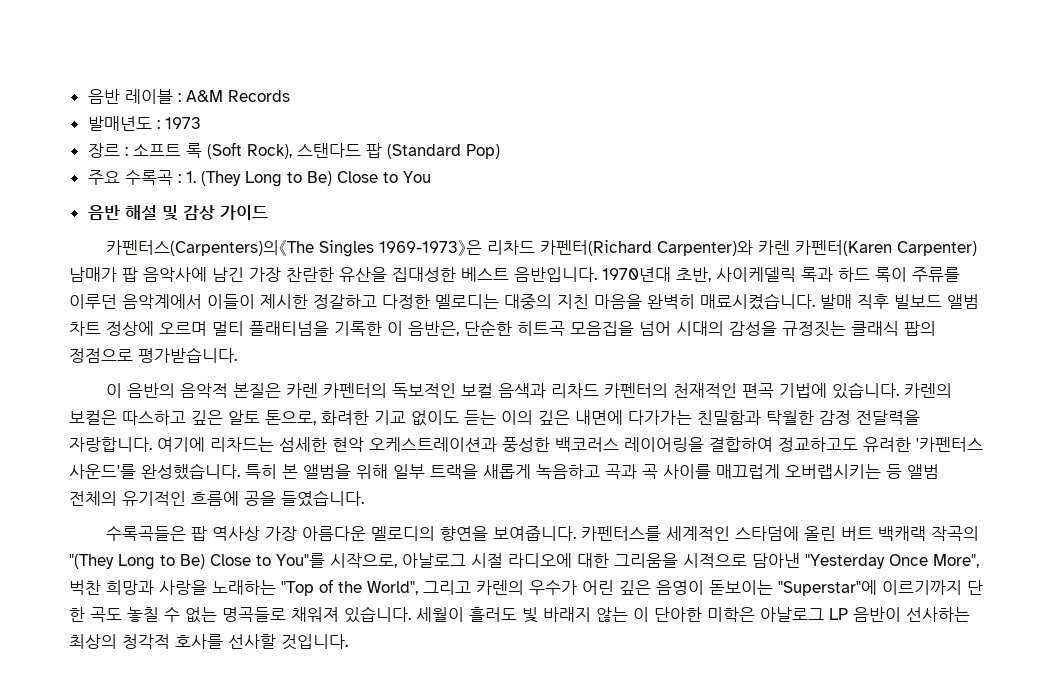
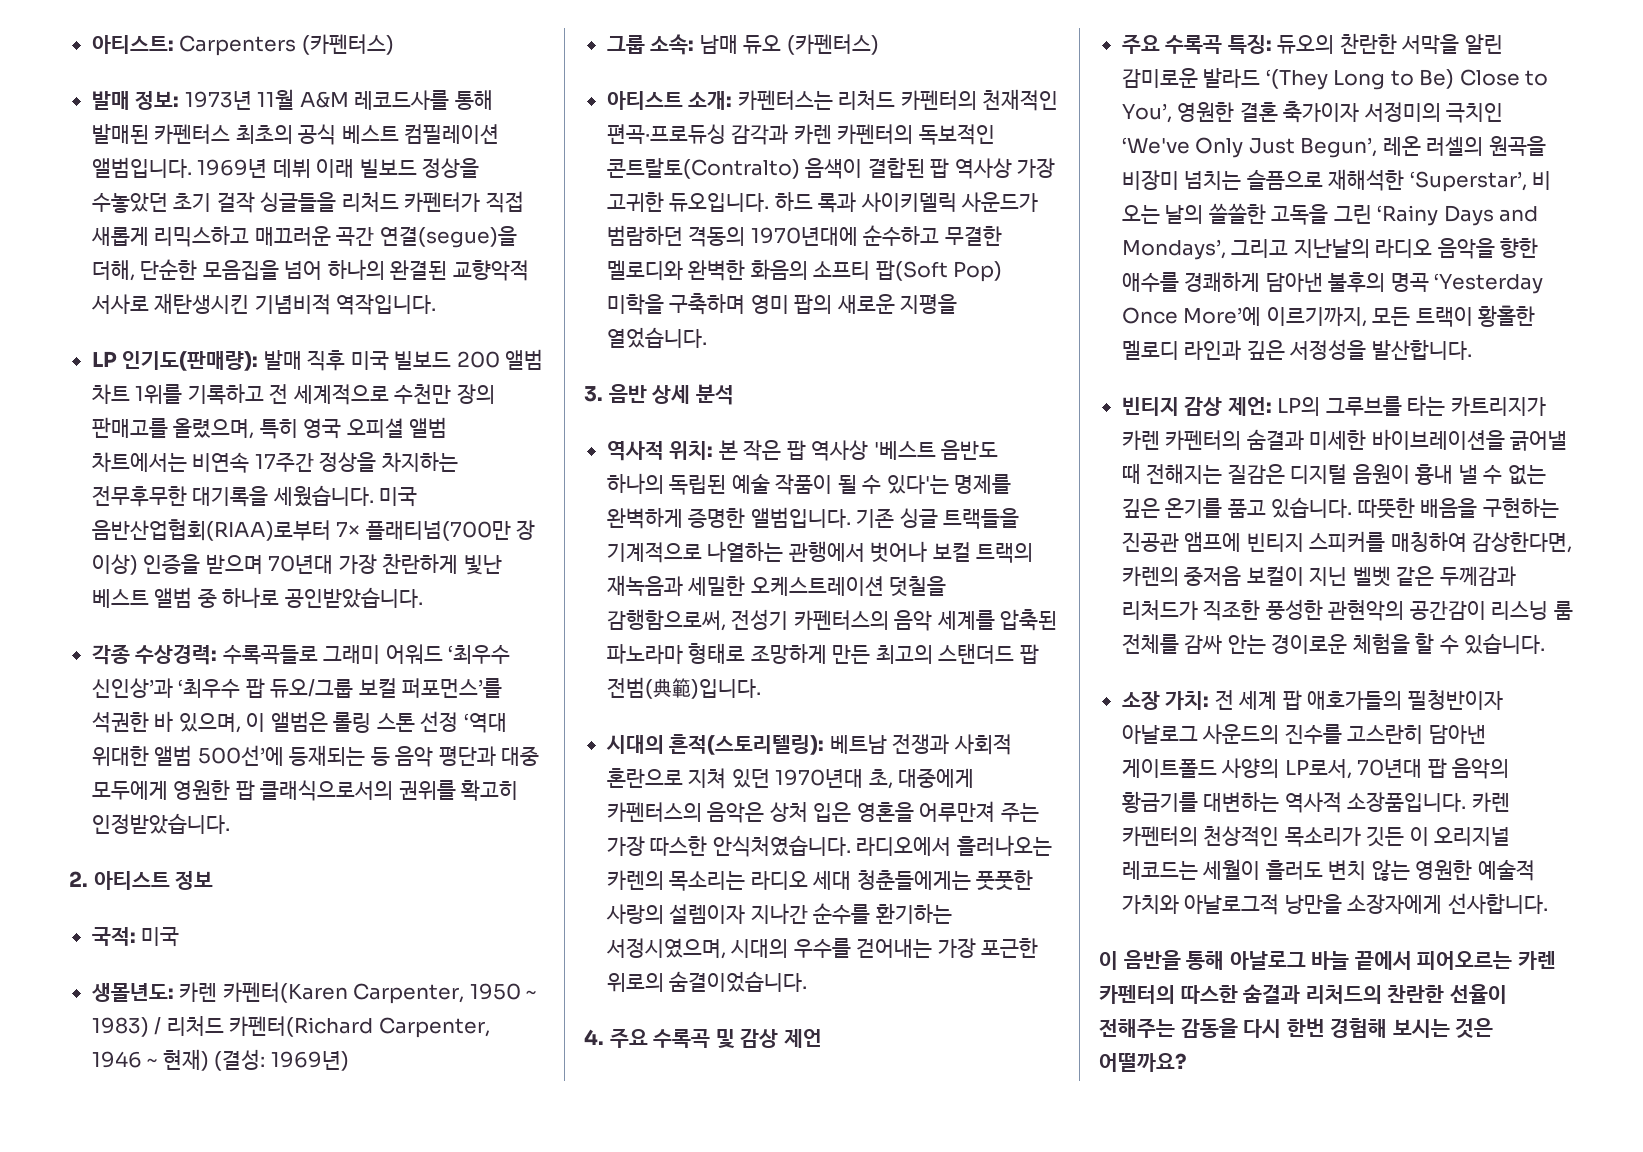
- 음반 레이블 : A&M Records
- 발매년도 : 1973
- 장르 : 소프트 록 (Soft Rock), 스탠다드 팝 (Standard Pop)
- 주요 수록곡 : 1. (They Long to Be) Close to You
- 음반 해설 및 감상 가이드
- 카펜터스(Carpenters)의《The Singles 1969-1973》은 리차드 카펜터(Richard Carpenter)와 카렌 카펜터(Karen Carpenter) 남매가 팝 음악사에 남긴 가장 찬란한 유산을 집대성한 베스트 음반입니다. 1970년대 초반, 사이케델릭 록과 하드 록이 주류를 이루던 음악계에서 이들이 제시한 정갈하고 다정한 멜로디는 대중의 지친 마음을 완벽히 매료시켰습니다. 발매 직후 빌보드 앨범 차트 정상에 오르며 멀티 플래티넘을 기록한 이 음반은, 단순한 히트곡 모음집을 넘어 시대의 감성을 규정짓는 클래식 팝의 정점으로 평가받습니다.
- 이 음반의 음악적 본질은 카렌 카펜터의 독보적인 보컬 음색과 리차드 카펜터의 천재적인 편곡 기법에 있습니다. 카렌의 보컬은 따스하고 깊은 알토 톤으로, 화려한 기교 없이도 듣는 이의 깊은 내면에 다가가는 친밀함과 탁월한 감정 전달력을 자랑합니다. 여기에 리차드는 섬세한 현악 오케스트레이션과 풍성한 백코러스 레이어링을 결합하여 정교하고도 유려한 '카펜터스 사운드'를 완성했습니다. 특히 본 앨범을 위해 일부 트랙을 새롭게 녹음하고 곡과 곡 사이를 매끄럽게 오버랩시키는 등 앨범 전체의 유기적인 흐름에 공을 들였습니다.
- 수록곡들은 팝 역사상 가장 아름다운 멜로디의 향연을 보여줍니다. 카펜터스를 세계적인 스타덤에 올린 버트 백캐랙 작곡의 "(They Long to Be) Close to You"를 시작으로, 아날로그 시절 라디오에 대한 그리움을 시적으로 담아낸 "Yesterday Once More", 벅찬 희망과 사랑을 노래하는 "Top of the World", 그리고 카렌의 우수가 어린 깊은 음영이 돋보이는 "Superstar"에 이르기까지 단 한 곡도 놓칠 수 없는 명곡들로 채워져 있습니다. 세월이 흘러도 빛 바래지 않는 이 단아한 미학은 아날로그 LP 음반이 선사하는 최상의 청각적 호사를 선사할 것입니다.
+ 아티스트: Carpenters (카펜터스)
+ 발매 정보: 1973년 11월 A&M 레코드사를 통해 발매된 카펜터스 최초의 공식 베스트 컴필레이션 앨범입니다. 1969년 데뷔 이래 빌보드 정상을 수놓았던 초기 걸작 싱글들을 리처드 카펜터가 직접 새롭게 리믹스하고 매끄러운 곡간 연결(segue)을 더해, 단순한 모음집을 넘어 하나의 완결된 교향악적 서사로 재탄생시킨 기념비적 역작입니다.
+ LP 인기도(판매량): 발매 직후 미국 빌보드 200 앨범 차트 1위를 기록하고 전 세계적으로 수천만 장의 판매고를 올렸으며, 특히 영국 오피셜 앨범 차트에서는 비연속 17주간 정상을 차지하는 전무후무한 대기록을 세웠습니다. 미국 음반산업협회(RIAA)로부터 7× 플래티넘(700만 장 이상) 인증을 받으며 70년대 가장 찬란하게 빛난 베스트 앨범 중 하나로 공인받았습니다.
+ 각종 수상경력: 수록곡들로 그래미 어워드 ‘최우수 신인상’과 ‘최우수 팝 듀오/그룹 보컬 퍼포먼스’를 석권한 바 있으며, 이 앨범은 롤링 스톤 선정 ‘역대 위대한 앨범 500선’에 등재되는 등 음악 평단과 대중 모두에게 영원한 팝 클래식으로서의 권위를 확고히 인정받았습니다.
+ 2. 아티스트 정보
+ 국적: 미국
+ 생몰년도: 카렌 카펜터(Karen Carpenter, 1950 ~ 1983) / 리처드 카펜터(Richard Carpenter, 1946 ~ 현재) (결성: 1969년)
+ 그룹 소속: 남매 듀오 (카펜터스)
+ 아티스트 소개: 카펜터스는 리처드 카펜터의 천재적인 편곡·프로듀싱 감각과 카렌 카펜터의 독보적인 콘트랄토(Contralto) 음색이 결합된 팝 역사상 가장 고귀한 듀오입니다. 하드 록과 사이키델릭 사운드가 범람하던 격동의 1970년대에 순수하고 무결한 멜로디와 완벽한 화음의 소프티 팝(Soft Pop) 미학을 구축하며 영미 팝의 새로운 지평을 열었습니다.
+ 3. 음반 상세 분석
+ 역사적 위치: 본 작은 팝 역사상 '베스트 음반도 하나의 독립된 예술 작품이 될 수 있다'는 명제를 완벽하게 증명한 앨범입니다. 기존 싱글 트랙들을 기계적으로 나열하는 관행에서 벗어나 보컬 트랙의 재녹음과 세밀한 오케스트레이션 덧칠을 감행함으로써, 전성기 카펜터스의 음악 세계를 압축된 파노라마 형태로 조망하게 만든 최고의 스탠더드 팝 전범(典範)입니다.
+ 시대의 흔적(스토리텔링): 베트남 전쟁과 사회적 혼란으로 지쳐 있던 1970년대 초, 대중에게 카펜터스의 음악은 상처 입은 영혼을 어루만져 주는 가장 따스한 안식처였습니다. 라디오에서 흘러나오는 카렌의 목소리는 라디오 세대 청춘들에게는 풋풋한 사랑의 설렘이자 지나간 순수를 환기하는 서정시였으며, 시대의 우수를 걷어내는 가장 포근한 위로의 숨결이었습니다.
+ 4. 주요 수록곡 및 감상 제언
+ 주요 수록곡 특징: 듀오의 찬란한 서막을 알린 감미로운 발라드 ‘(They Long to Be) Close to You’, 영원한 결혼 축가이자 서정미의 극치인 ‘We've Only Just Begun’, 레온 러셀의 원곡을 비장미 넘치는 슬픔으로 재해석한 ‘Superstar’, 비 오는 날의 쓸쓸한 고독을 그린 ‘Rainy Days and Mondays’, 그리고 지난날의 라디오 음악을 향한 애수를 경쾌하게 담아낸 불후의 명곡 ‘Yesterday Once More’에 이르기까지, 모든 트랙이 황홀한 멜로디 라인과 깊은 서정성을 발산합니다.
+ 빈티지 감상 제언: LP의 그루브를 타는 카트리지가 카렌 카펜터의 숨결과 미세한 바이브레이션을 긁어낼 때 전해지는 질감은 디지털 음원이 흉내 낼 수 없는 깊은 온기를 품고 있습니다. 따뜻한 배음을 구현하는 진공관 앰프에 빈티지 스피커를 매칭하여 감상한다면, 카렌의 중저음 보컬이 지닌 벨벳 같은 두께감과 리처드가 직조한 풍성한 관현악의 공간감이 리스닝 룸 전체를 감싸 안는 경이로운 체험을 할 수 있습니다.
+ 소장 가치: 전 세계 팝 애호가들의 필청반이자 아날로그 사운드의 진수를 고스란히 담아낸 게이트폴드 사양의 LP로서, 70년대 팝 음악의 황금기를 대변하는 역사적 소장품입니다. 카렌 카펜터의 천상적인 목소리가 깃든 이 오리지널 레코드는 세월이 흘러도 변치 않는 영원한 예술적 가치와 아날로그적 낭만을 소장자에게 선사합니다.
+ 이 음반을 통해 아날로그 바늘 끝에서 피어오르는 카렌 카펜터의 따스한 숨결과 리처드의 찬란한 선율이 전해주는 감동을 다시 한번 경험해 보시는 것은 어떨까요?

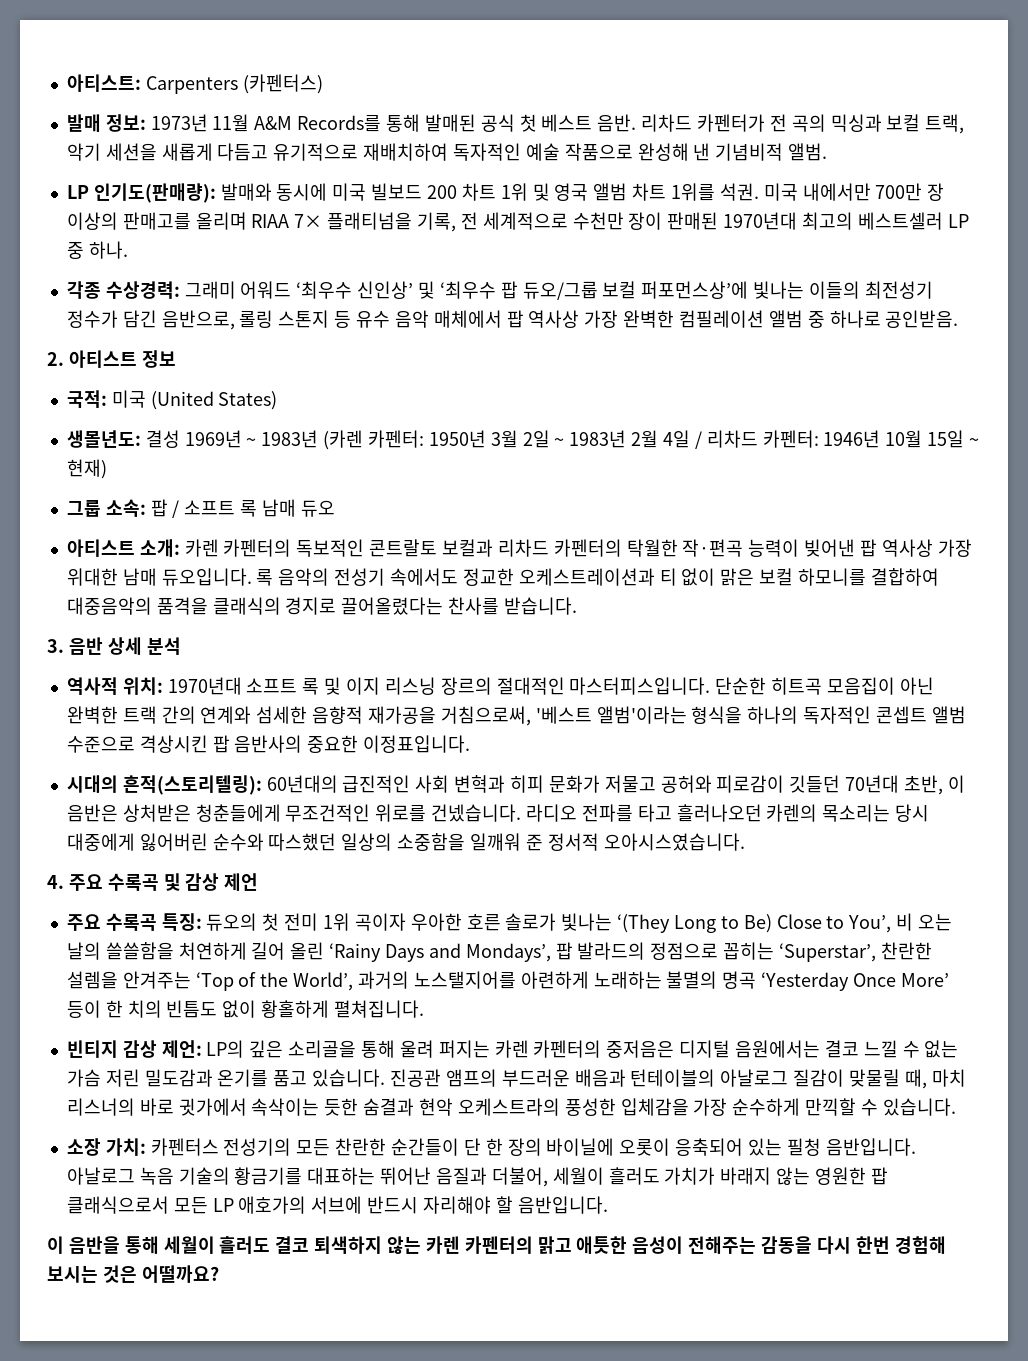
- 발매 정보: 1973년 11월 A&M 레코드사를 통해 발매된 카펜터스 최초의 공식 베스트 컴필레이션 앨범입니다. 1969년 데뷔 이래 빌보드 정상을 수놓았던 초기 걸작 싱글들을 리처드 카펜터가 직접 새롭게 리믹스하고 매끄러운 곡간 연결(segue)을 더해, 단순한 모음집을 넘어 하나의 완결된 교향악적 서사로 재탄생시킨 기념비적 역작입니다.
+ 발매 정보: 1973년 11월 A&M Records를 통해 발매된 공식 첫 베스트 음반. 리차드 카펜터가 전 곡의 믹싱과 보컬 트랙, 악기 세션을 새롭게 다듬고 유기적으로 재배치하여 독자적인 예술 작품으로 완성해 낸 기념비적 앨범.
- LP 인기도(판매량): 발매 직후 미국 빌보드 200 앨범 차트 1위를 기록하고 전 세계적으로 수천만 장의 판매고를 올렸으며, 특히 영국 오피셜 앨범 차트에서는 비연속 17주간 정상을 차지하는 전무후무한 대기록을 세웠습니다. 미국 음반산업협회(RIAA)로부터 7× 플래티넘(700만 장 이상) 인증을 받으며 70년대 가장 찬란하게 빛난 베스트 앨범 중 하나로 공인받았습니다.
+ LP 인기도(판매량): 발매와 동시에 미국 빌보드 200 차트 1위 및 영국 앨범 차트 1위를 석권. 미국 내에서만 700만 장 이상의 판매고를 올리며 RIAA 7× 플래티넘을 기록, 전 세계적으로 수천만 장이 판매된 1970년대 최고의 베스트셀러 LP 중 하나.
- 각종 수상경력: 수록곡들로 그래미 어워드 ‘최우수 신인상’과 ‘최우수 팝 듀오/그룹 보컬 퍼포먼스’를 석권한 바 있으며, 이 앨범은 롤링 스톤 선정 ‘역대 위대한 앨범 500선’에 등재되는 등 음악 평단과 대중 모두에게 영원한 팝 클래식으로서의 권위를 확고히 인정받았습니다.
+ 각종 수상경력: 그래미 어워드 ‘최우수 신인상’ 및 ‘최우수 팝 듀오/그룹 보컬 퍼포먼스상’에 빛나는 이들의 최전성기 정수가 담긴 음반으로, 롤링 스톤지 등 유수 음악 매체에서 팝 역사상 가장 완벽한 컴필레이션 앨범 중 하나로 공인받음.
- 국적: 미국
+ 국적: 미국 (United States)
- 생몰년도: 카렌 카펜터(Karen Carpenter, 1950 ~ 1983) / 리처드 카펜터(Richard Carpenter, 1946 ~ 현재) (결성: 1969년)
+ 생몰년도: 결성 1969년 ~ 1983년 (카렌 카펜터: 1950년 3월 2일 ~ 1983년 2월 4일 / 리차드 카펜터: 1946년 10월 15일 ~ 현재)
- 그룹 소속: 남매 듀오 (카펜터스)
+ 그룹 소속: 팝 / 소프트 록 남매 듀오
- 아티스트 소개: 카펜터스는 리처드 카펜터의 천재적인 편곡·프로듀싱 감각과 카렌 카펜터의 독보적인 콘트랄토(Contralto) 음색이 결합된 팝 역사상 가장 고귀한 듀오입니다. 하드 록과 사이키델릭 사운드가 범람하던 격동의 1970년대에 순수하고 무결한 멜로디와 완벽한 화음의 소프티 팝(Soft Pop) 미학을 구축하며 영미 팝의 새로운 지평을 열었습니다.
+ 아티스트 소개: 카렌 카펜터의 독보적인 콘트랄토 보컬과 리차드 카펜터의 탁월한 작·편곡 능력이 빚어낸 팝 역사상 가장 위대한 남매 듀오입니다. 록 음악의 전성기 속에서도 정교한 오케스트레이션과 티 없이 맑은 보컬 하모니를 결합하여 대중음악의 품격을 클래식의 경지로 끌어올렸다는 찬사를 받습니다.
- 역사적 위치: 본 작은 팝 역사상 '베스트 음반도 하나의 독립된 예술 작품이 될 수 있다'는 명제를 완벽하게 증명한 앨범입니다. 기존 싱글 트랙들을 기계적으로 나열하는 관행에서 벗어나 보컬 트랙의 재녹음과 세밀한 오케스트레이션 덧칠을 감행함으로써, 전성기 카펜터스의 음악 세계를 압축된 파노라마 형태로 조망하게 만든 최고의 스탠더드 팝 전범(典範)입니다.
- 시대의 흔적(스토리텔링): 베트남 전쟁과 사회적 혼란으로 지쳐 있던 1970년대 초, 대중에게 카펜터스의 음악은 상처 입은 영혼을 어루만져 주는 가장 따스한 안식처였습니다. 라디오에서 흘러나오는 카렌의 목소리는 라디오 세대 청춘들에게는 풋풋한 사랑의 설렘이자 지나간 순수를 환기하는 서정시였으며, 시대의 우수를 걷어내는 가장 포근한 위로의 숨결이었습니다.
+ 역사적 위치: 1970년대 소프트 록 및 이지 리스닝 장르의 절대적인 마스터피스입니다. 단순한 히트곡 모음집이 아닌 완벽한 트랙 간의 연계와 섬세한 음향적 재가공을 거침으로써, '베스트 앨범'이라는 형식을 하나의 독자적인 콘셉트 앨범 수준으로 격상시킨 팝 음반사의 중요한 이정표입니다.
+ 시대의 흔적(스토리텔링): 60년대의 급진적인 사회 변혁과 히피 문화가 저물고 공허와 피로감이 깃들던 70년대 초반, 이 음반은 상처받은 청춘들에게 무조건적인 위로를 건넸습니다. 라디오 전파를 타고 흘러나오던 카렌의 목소리는 당시 대중에게 잃어버린 순수와 따스했던 일상의 소중함을 일깨워 준 정서적 오아시스였습니다.
- 주요 수록곡 특징: 듀오의 찬란한 서막을 알린 감미로운 발라드 ‘(They Long to Be) Close to You’, 영원한 결혼 축가이자 서정미의 극치인 ‘We've Only Just Begun’, 레온 러셀의 원곡을 비장미 넘치는 슬픔으로 재해석한 ‘Superstar’, 비 오는 날의 쓸쓸한 고독을 그린 ‘Rainy Days and Mondays’, 그리고 지난날의 라디오 음악을 향한 애수를 경쾌하게 담아낸 불후의 명곡 ‘Yesterday Once More’에 이르기까지, 모든 트랙이 황홀한 멜로디 라인과 깊은 서정성을 발산합니다.
- 빈티지 감상 제언: LP의 그루브를 타는 카트리지가 카렌 카펜터의 숨결과 미세한 바이브레이션을 긁어낼 때 전해지는 질감은 디지털 음원이 흉내 낼 수 없는 깊은 온기를 품고 있습니다. 따뜻한 배음을 구현하는 진공관 앰프에 빈티지 스피커를 매칭하여 감상한다면, 카렌의 중저음 보컬이 지닌 벨벳 같은 두께감과 리처드가 직조한 풍성한 관현악의 공간감이 리스닝 룸 전체를 감싸 안는 경이로운 체험을 할 수 있습니다.
- 소장 가치: 전 세계 팝 애호가들의 필청반이자 아날로그 사운드의 진수를 고스란히 담아낸 게이트폴드 사양의 LP로서, 70년대 팝 음악의 황금기를 대변하는 역사적 소장품입니다. 카렌 카펜터의 천상적인 목소리가 깃든 이 오리지널 레코드는 세월이 흘러도 변치 않는 영원한 예술적 가치와 아날로그적 낭만을 소장자에게 선사합니다.
- 이 음반을 통해 아날로그 바늘 끝에서 피어오르는 카렌 카펜터의 따스한 숨결과 리처드의 찬란한 선율이 전해주는 감동을 다시 한번 경험해 보시는 것은 어떨까요?
+ 주요 수록곡 특징: 듀오의 첫 전미 1위 곡이자 우아한 호른 솔로가 빛나는 ‘(They Long to Be) Close to You’, 비 오는 날의 쓸쓸함을 처연하게 길어 올린 ‘Rainy Days and Mondays’, 팝 발라드의 정점으로 꼽히는 ‘Superstar’, 찬란한 설렘을 안겨주는 ‘Top of the World’, 과거의 노스탤지어를 아련하게 노래하는 불멸의 명곡 ‘Yesterday Once More’ 등이 한 치의 빈틈도 없이 황홀하게 펼쳐집니다.
+ 빈티지 감상 제언: LP의 깊은 소리골을 통해 울려 퍼지는 카렌 카펜터의 중저음은 디지털 음원에서는 결코 느낄 수 없는 가슴 저린 밀도감과 온기를 품고 있습니다. 진공관 앰프의 부드러운 배음과 턴테이블의 아날로그 질감이 맞물릴 때, 마치 리스너의 바로 귓가에서 속삭이는 듯한 숨결과 현악 오케스트라의 풍성한 입체감을 가장 순수하게 만끽할 수 있습니다.
+ 소장 가치: 카펜터스 전성기의 모든 찬란한 순간들이 단 한 장의 바이닐에 오롯이 응축되어 있는 필청 음반입니다. 아날로그 녹음 기술의 황금기를 대표하는 뛰어난 음질과 더불어, 세월이 흘러도 가치가 바래지 않는 영원한 팝 클래식으로서 모든 LP 애호가의 서브에 반드시 자리해야 할 음반입니다.
+ 이 음반을 통해 세월이 흘러도 결코 퇴색하지 않는 카렌 카펜터의 맑고 애틋한 음성이 전해주는 감동을 다시 한번 경험해 보시는 것은 어떨까요?

